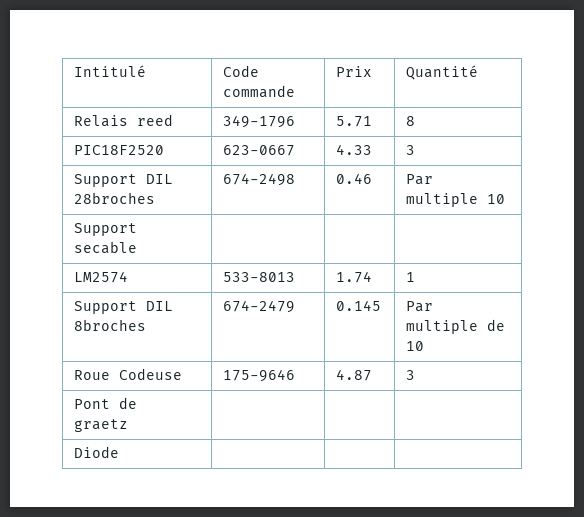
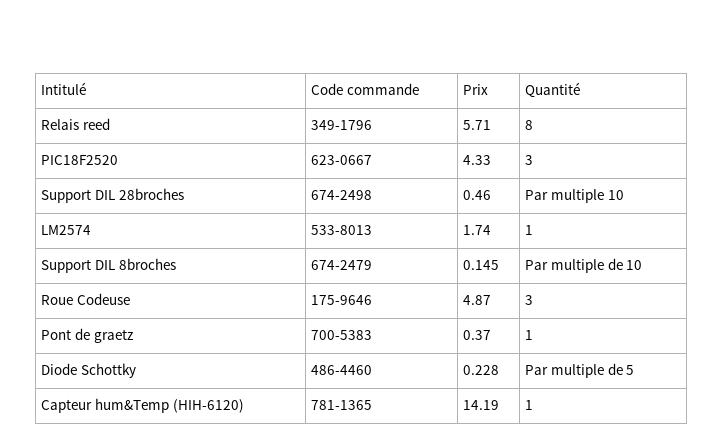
- Support secable | | |
- Pont de graetz | | |
- Diode | | |
+ Pont de graetz | 700-5383 | 0.37 | 1
+ Diode Schottky | 486-4460 | 0.228 | Par multiple de 5
+ Capteur hum&Temp (HIH-6120) | 781-1365 | 14.19 | 1

